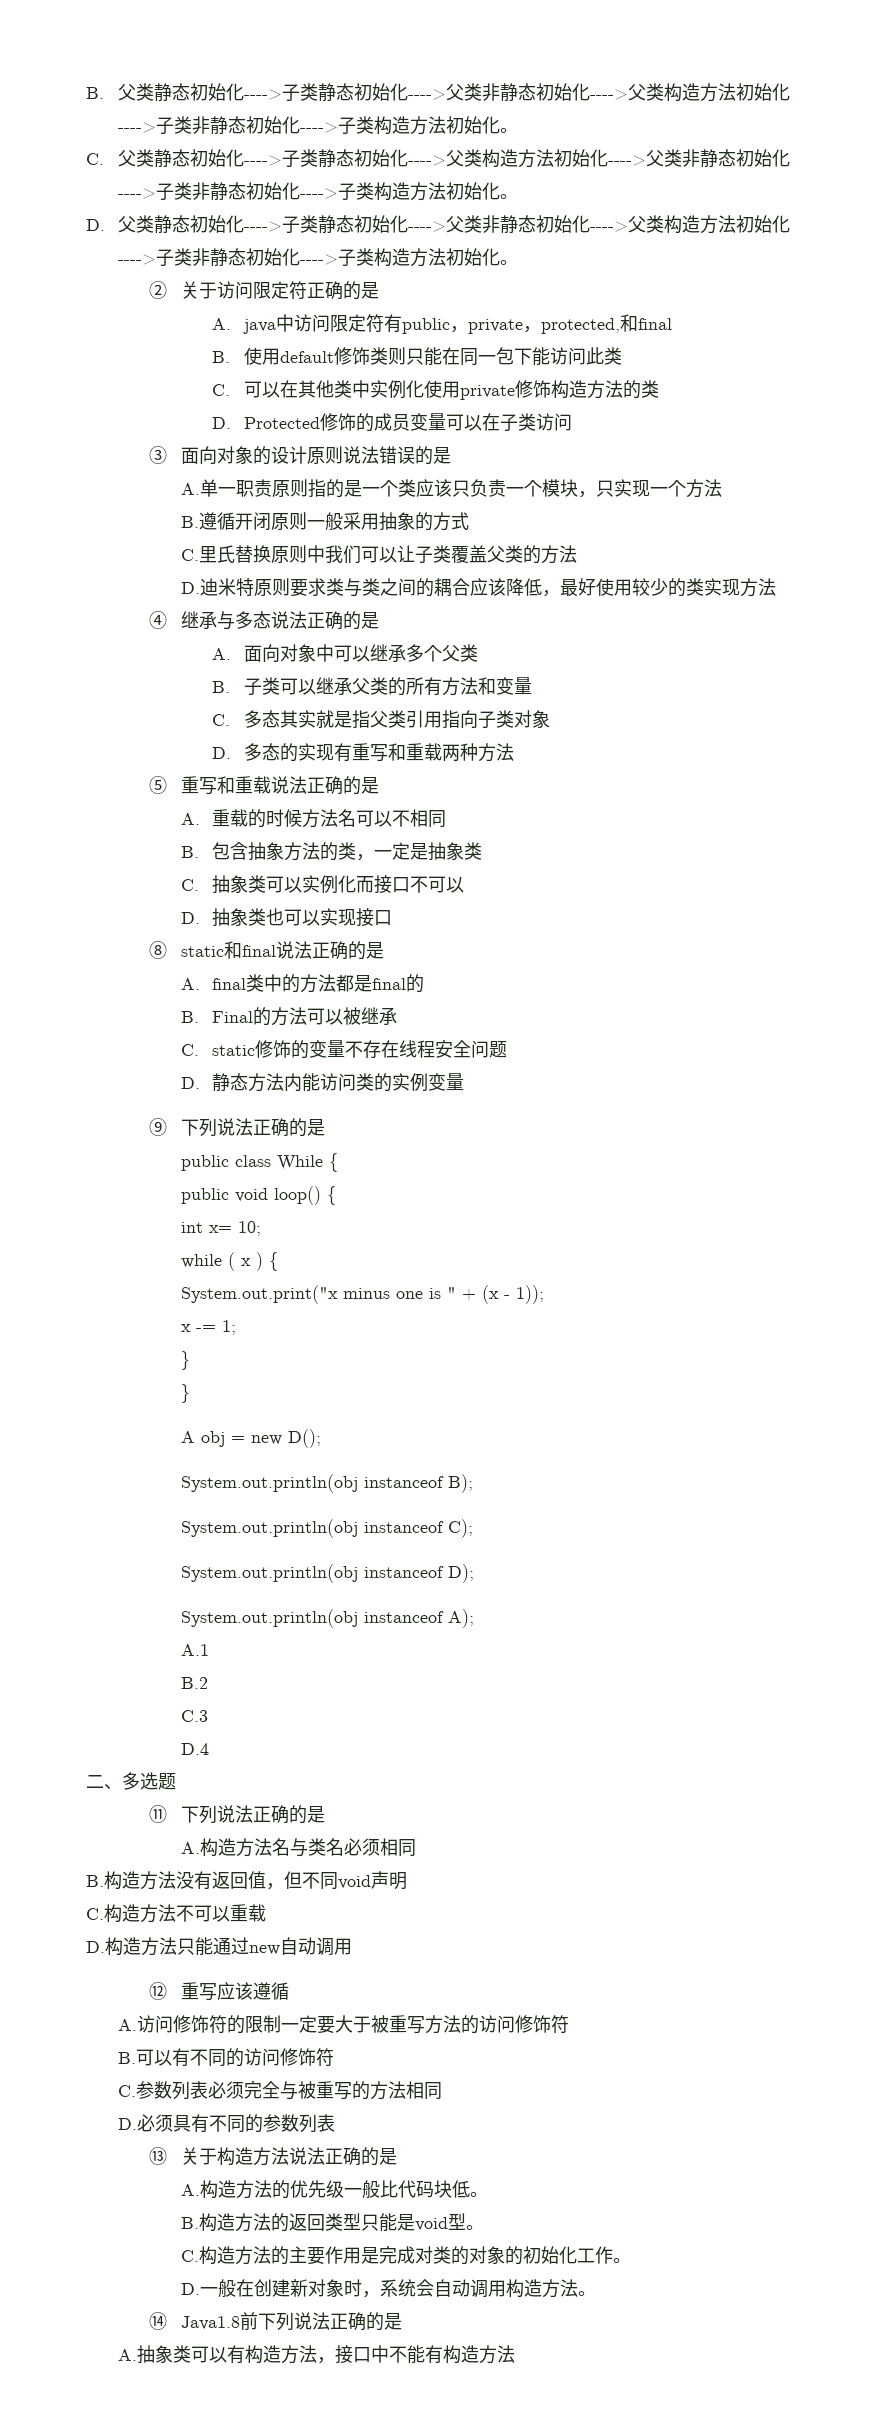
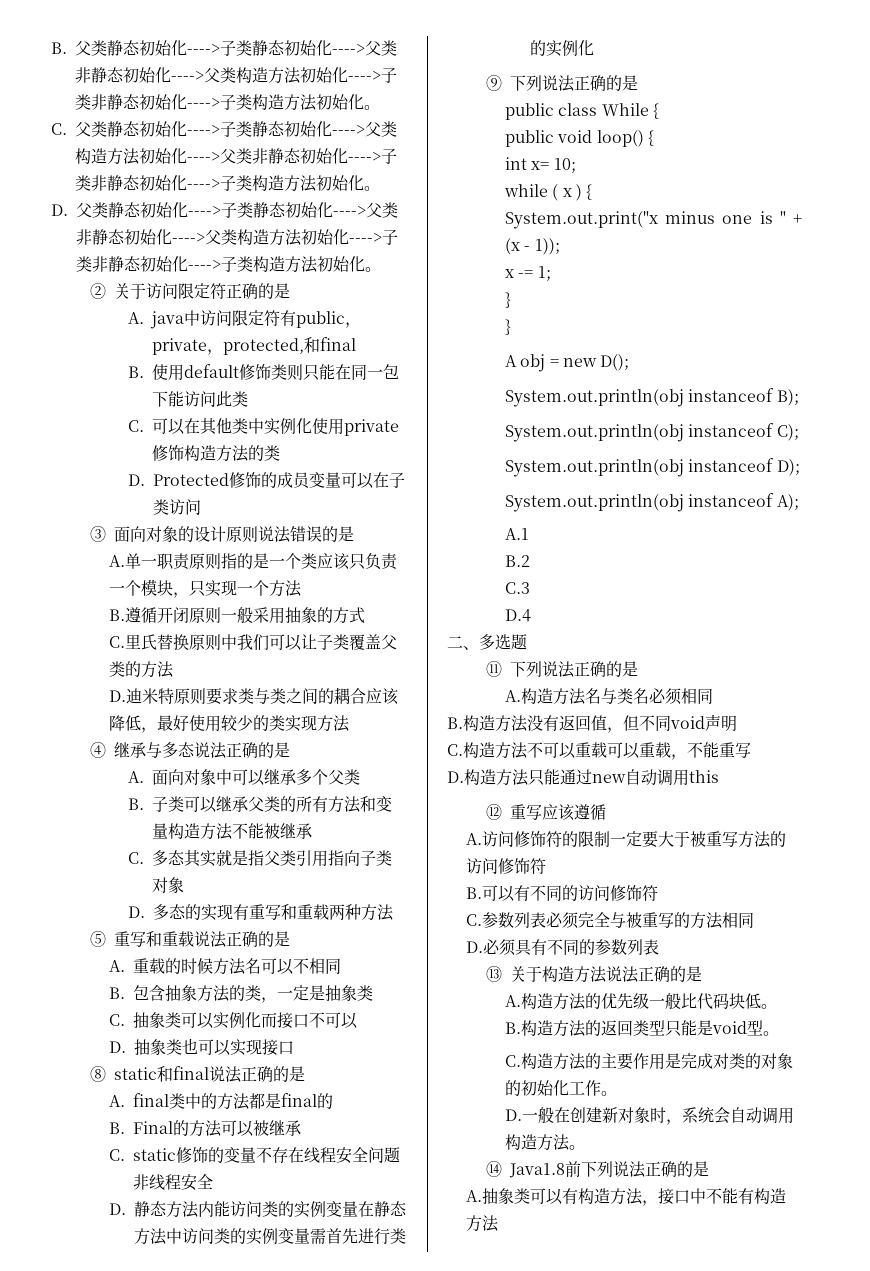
- B.子类可以继承父类的所有方法和变量
+ B.子类可以继承父类的所有方法和变量构造方法不能被继承
- C. static修饰的变量不存在线程安全问题
+ C. static修饰的变量不存在线程安全问题非线程安全
- D.静态方法内能访问类的实例变量
+ D.静态方法内能访问类的实例变量在静态方法中访问类的实例变量需首先进行类的实例化
- C.构造方法不可以重载
+ C.构造方法不可以重载可以重载，不能重写
- D.构造方法只能通过new自动调用
+ D.构造方法只能通过new自动调用this

